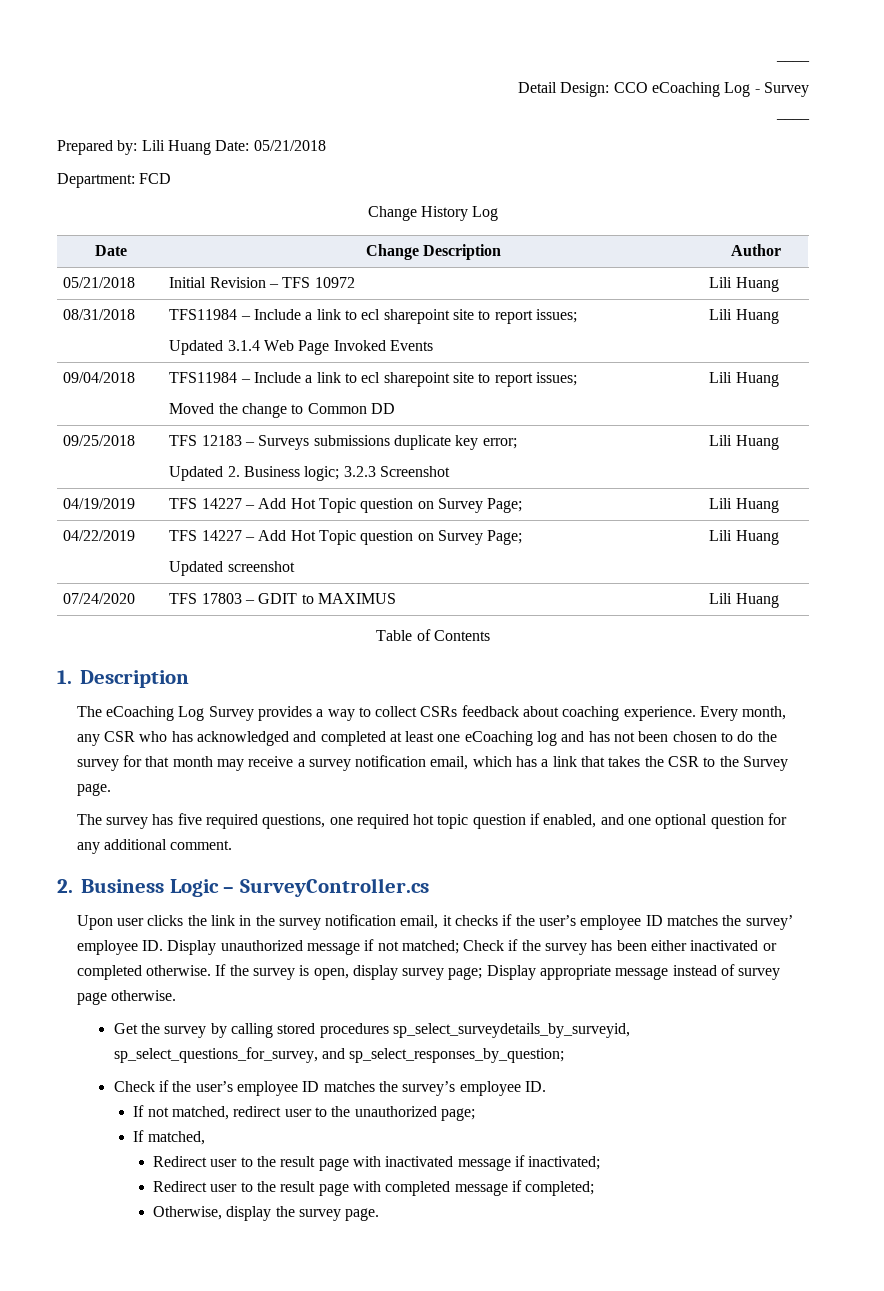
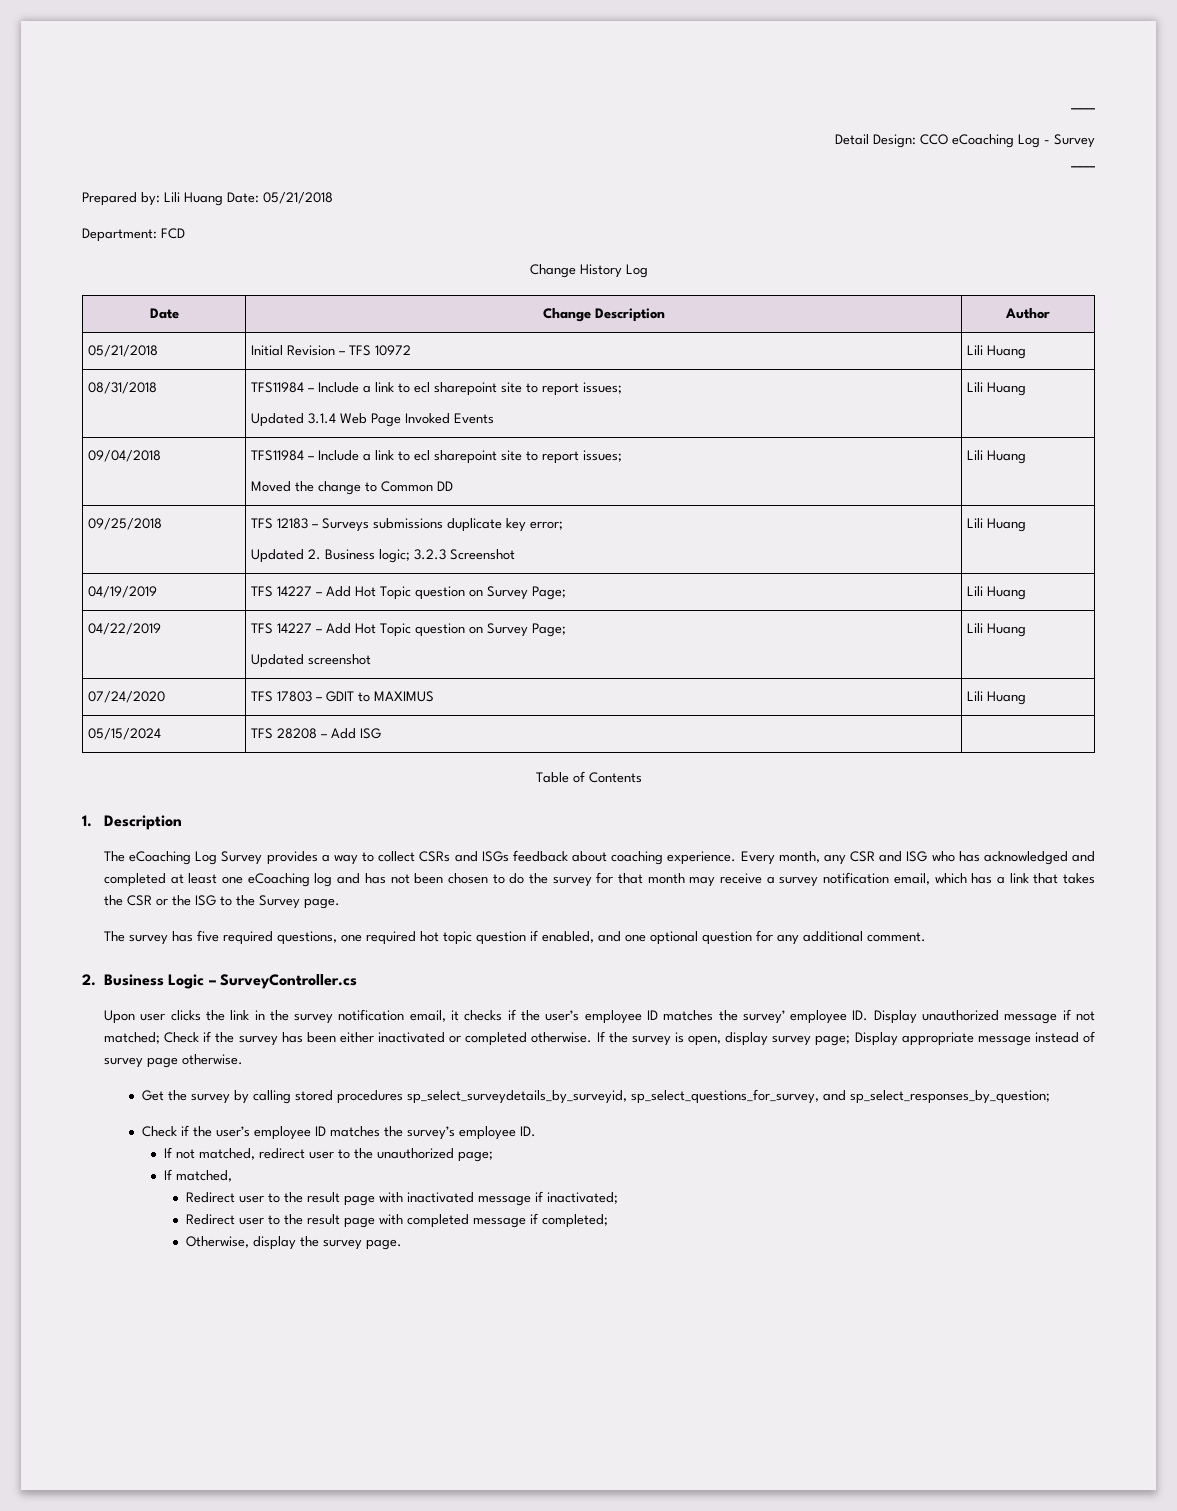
+ 05/15/2024 | TFS 28208 – Add ISG |
- The eCoaching Log Survey provides a way to collect CSRs feedback about coaching experience.
+ The eCoaching Log Survey provides a way to collect CSRs and ISGs feedback about coaching experience.
- Every month, any CSR who has acknowledged and completed at least one eCoaching log and has not been chosen to do the survey for that month may receive a survey notification email, which has a link that takes the CSR to the Survey page.
+ Every month, any CSR and ISG who has acknowledged and completed at least one eCoaching log and has not been chosen to do the survey for that month may receive a survey notification email, which has a link that takes the CSR or the ISG to the Survey page.

